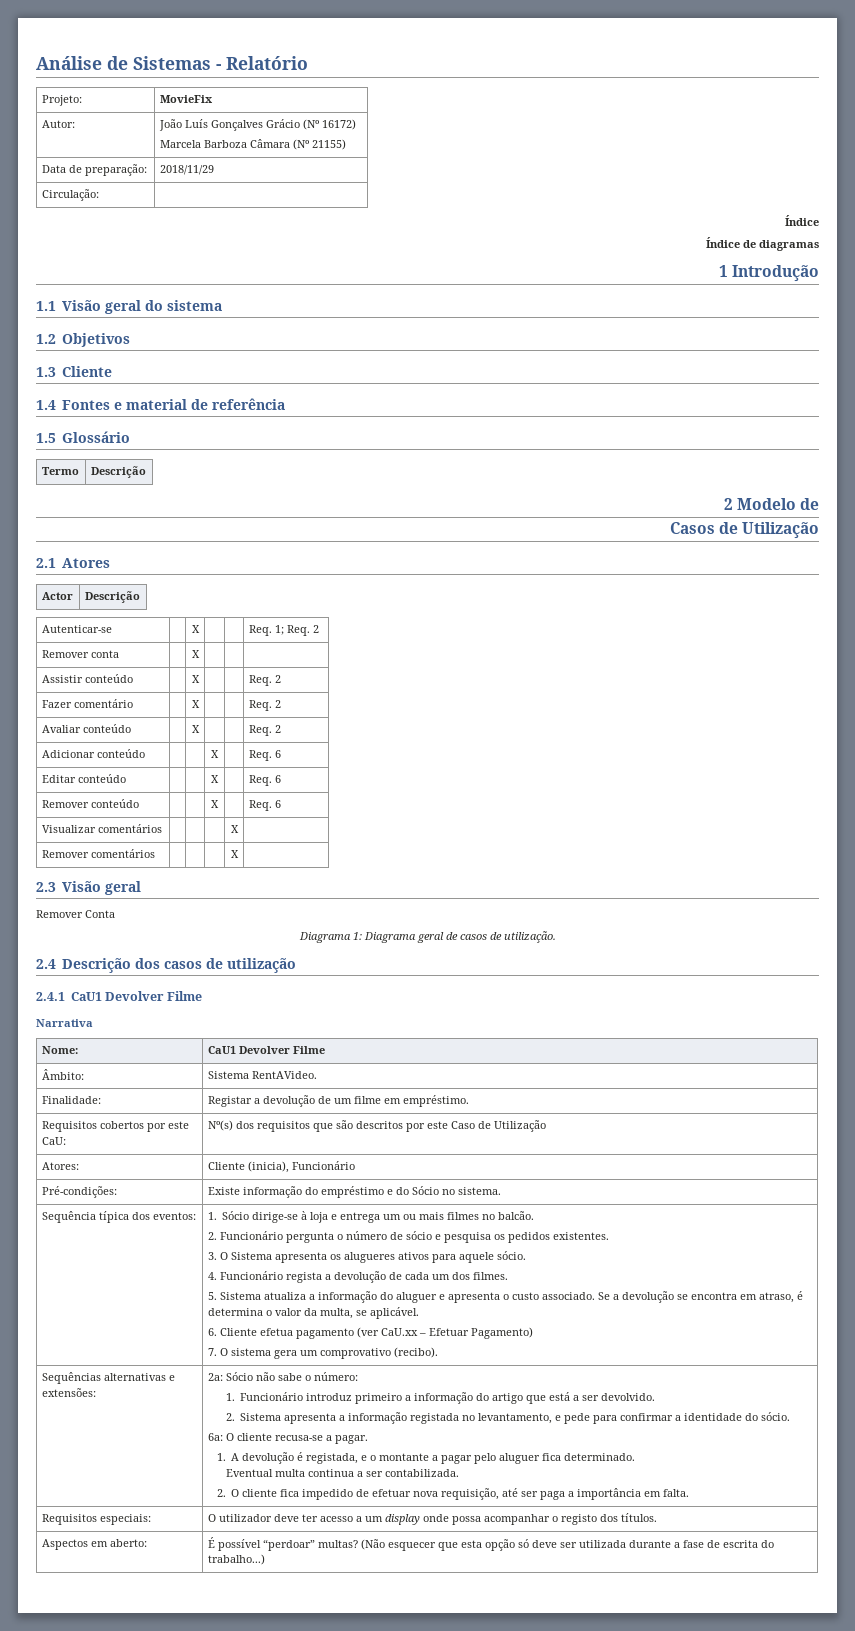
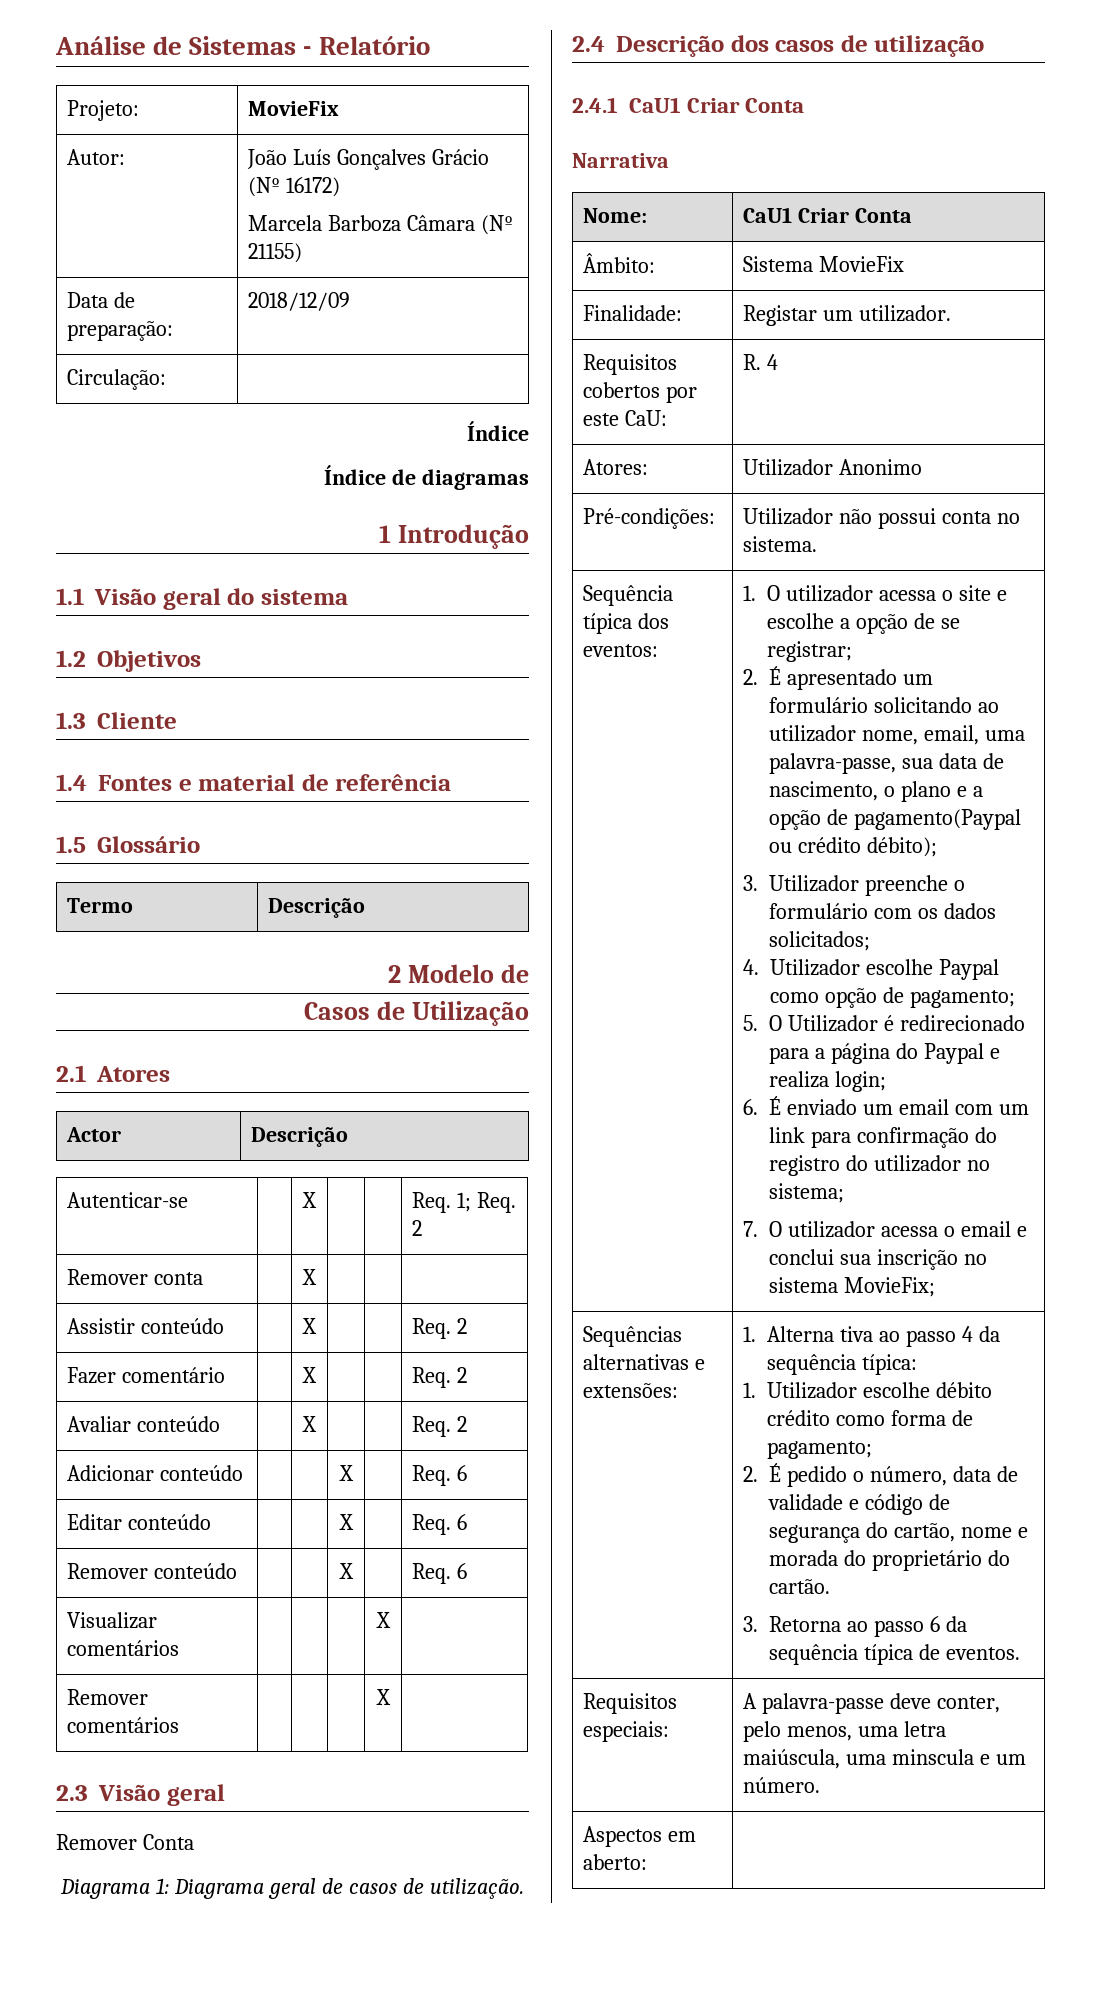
- Data de preparação: | 2018/11/29
+ Data de preparação: | 2018/12/09
- 2.4.1 CaU1 Devolver Filme
+ 2.4.1 CaU1 Criar Conta
- Nome: | CaU1 Devolver Filme
+ Nome: | CaU1 Criar Conta
- Âmbito: | Sistema RentAVideo.
+ Âmbito: | Sistema MovieFix
- Finalidade: | Registar a devolução de um filme em empréstimo.
+ Finalidade: | Registar um utilizador.
- Requisitos cobertos por este CaU: | Nº(s) dos requisitos que são descritos por este Caso de Utilização
- Atores: | Cliente (inicia), Funcionário
- Pré-condições: | Existe informação do empréstimo e do Sócio no sistema.
+ Requisitos cobertos por este CaU: | R. 4
+ Atores: | Utilizador Anonimo
+ Pré-condições: | Utilizador não possui conta no sistema.
- 1. Sócio dirige-se à loja e entrega um ou mais filmes no balcão.
- 2. Funcionário pergunta o número de sócio e pesquisa os pedidos existentes.
- 3. O Sistema apresenta os alugueres ativos para aquele sócio.
- 4. Funcionário regista a devolução de cada um dos filmes.
- 5. Sistema atualiza a informação do aluguer e apresenta o custo associado. Se a devolução se encontra em atraso, é determina o valor da multa, se aplicável.
- 6. Cliente efetua pagamento (ver CaU.xx – Efetuar Pagamento)
- 7. O sistema gera um comprovativo (recibo).
- Sequências alternativas e extensões: | 2a: Sócio não sabe o número:
- 1. Funcionário introduz primeiro a informação do artigo que está a ser devolvido.
- 2. Sistema apresenta a informação registada no levantamento, e pede para confirmar a identidade do sócio.
- 6a: O cliente recusa-se a pagar.
- 1. A devolução é registada, e o montante a pagar pelo aluguer fica determinado.
- Eventual multa continua a ser contabilizada.
- 2. O cliente fica impedido de efetuar nova requisição, até ser paga a importância em falta.
- Requisitos especiais: | O utilizador deve ter acesso a um display onde possa acompanhar o registo dos títulos.
- Aspectos em aberto: | É possível “perdoar” multas? (Não esquecer que esta opção só deve ser utilizada durante a fase de escrita do trabalho...)
+ 1. O utilizador acessa o site e escolhe a opção de se registrar;
+ 2. É apresentado um formulário solicitando ao utilizador nome, email, uma palavra-passe, sua data de nascimento, o plano e a opção de pagamento(Paypal ou crédito débito);
+ 3. Utilizador preenche o formulário com os dados solicitados;
+ 4. Utilizador escolhe Paypal como opção de pagamento;
+ 5. O Utilizador é redirecionado para a página do Paypal e realiza login;
+ 6. É enviado um email com um link para confirmação do registro do utilizador no sistema;
+ 7. O utilizador acessa o email e conclui sua inscrição no sistema MovieFix;
+ Sequências alternativas e extensões: | 1. Alterna tiva ao passo 4 da sequência típica:
+ 1. Utilizador escolhe débito crédito como forma de pagamento;
+ 2. É pedido o número, data de validade e código de segurança do cartão, nome e morada do proprietário do cartão.
+ 3. Retorna ao passo 6 da sequência típica de eventos.
+ Requisitos especiais: | A palavra-passe deve conter, pelo menos, uma letra maiúscula, uma minscula e um número.
+ Aspectos em aberto: |

